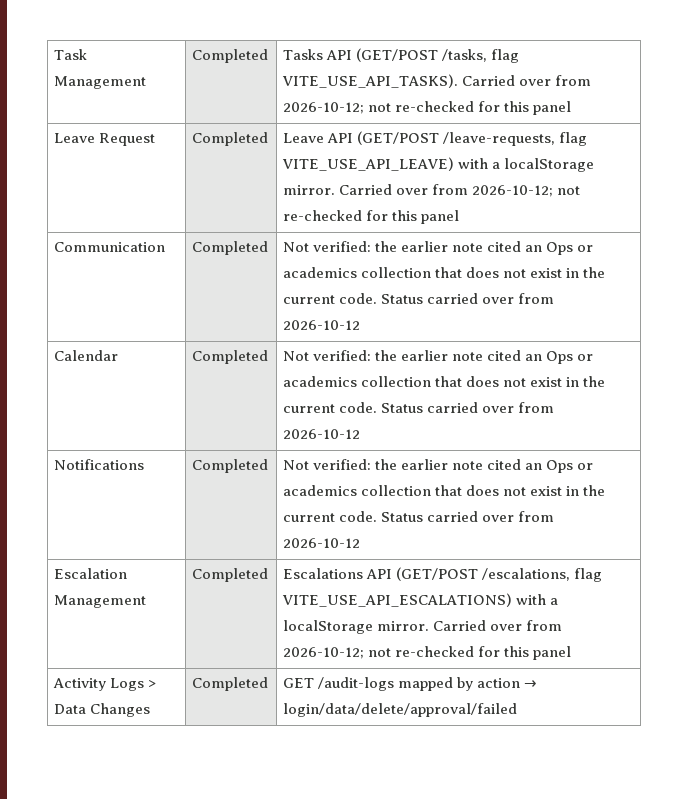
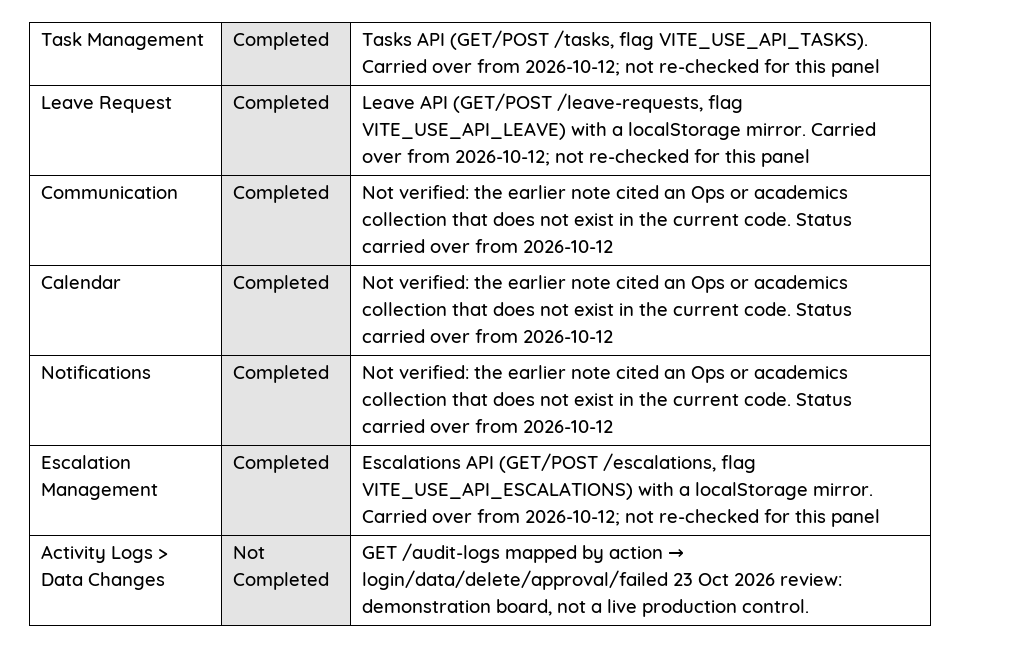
- Activity Logs > Data Changes | Completed | GET /audit-logs mapped by action → login/data/delete/approval/failed
+ Activity Logs > Data Changes | Not Completed | GET /audit-logs mapped by action → login/data/delete/approval/failed 23 Oct 2026 review: demonstration board, not a live production control.

